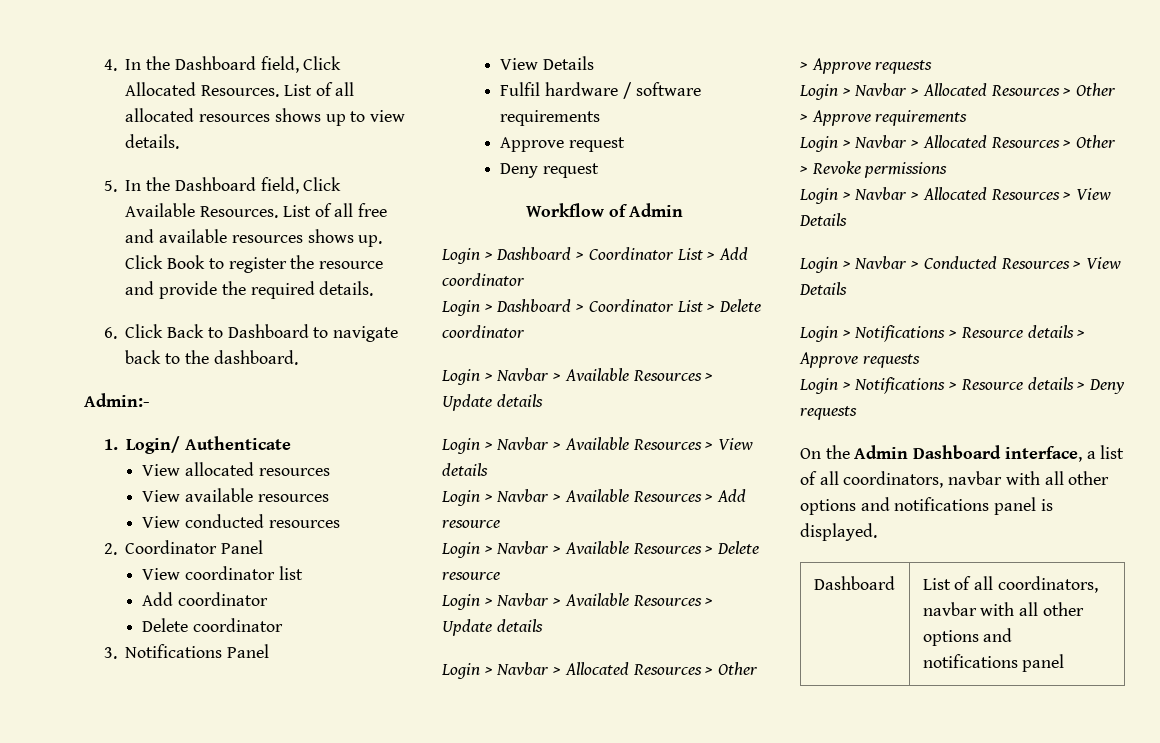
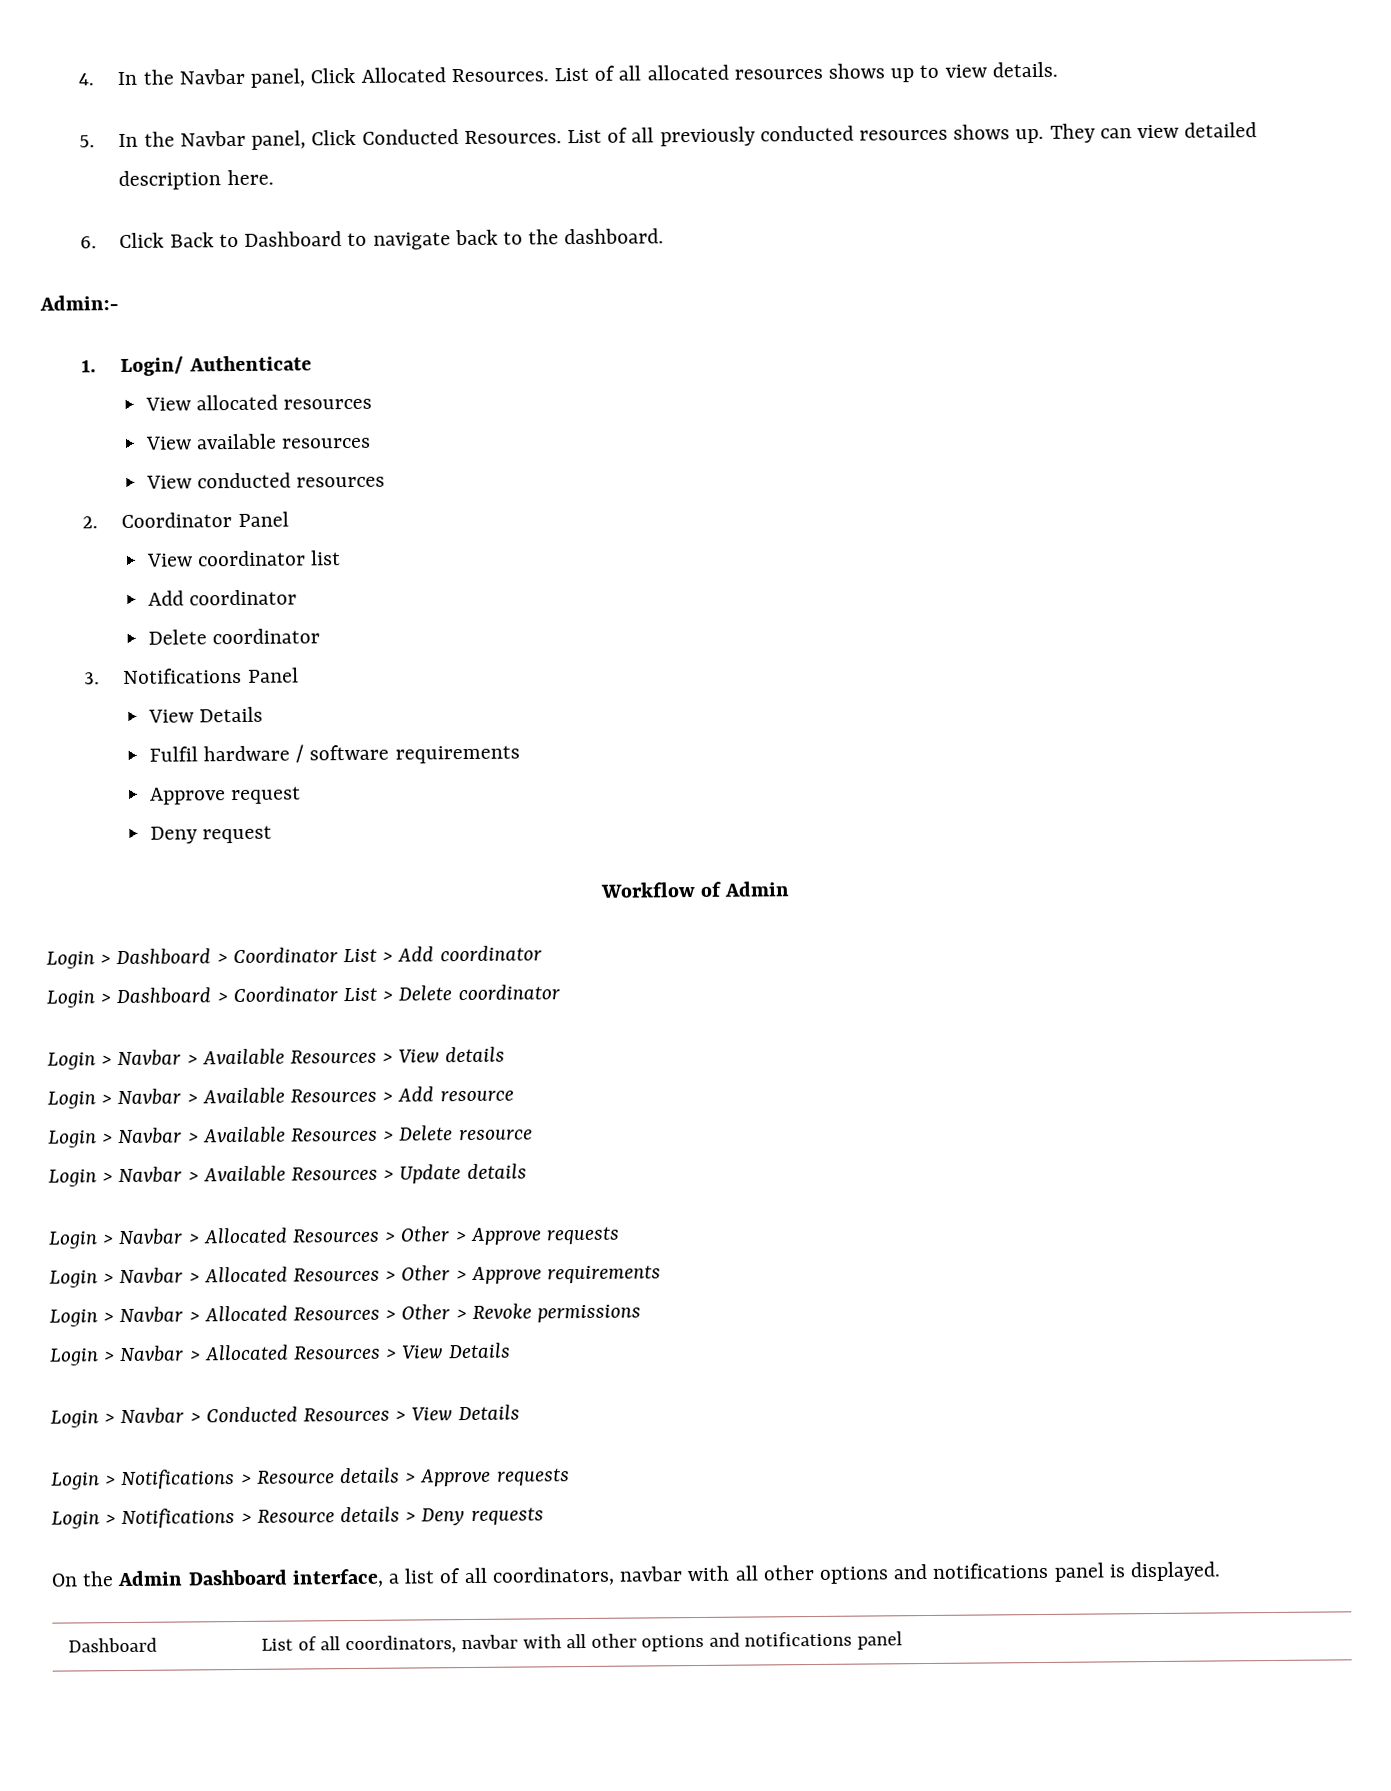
- 4. In the Dashboard field, Click Allocated Resources.
+ 4. In the Navbar panel, Click Allocated Resources.
- 5. In the Dashboard field, Click Available Resources. List of all free and available resources shows up. Click Book to register the resource and provide the required details.
+ 5. In the Navbar panel, Click Conducted Resources. List of all previously conducted resources shows up. They can view detailed description here.
  Login > Dashboard > Coordinator List > Delete coordinator
- Login > Navbar > Available Resources > Update details

